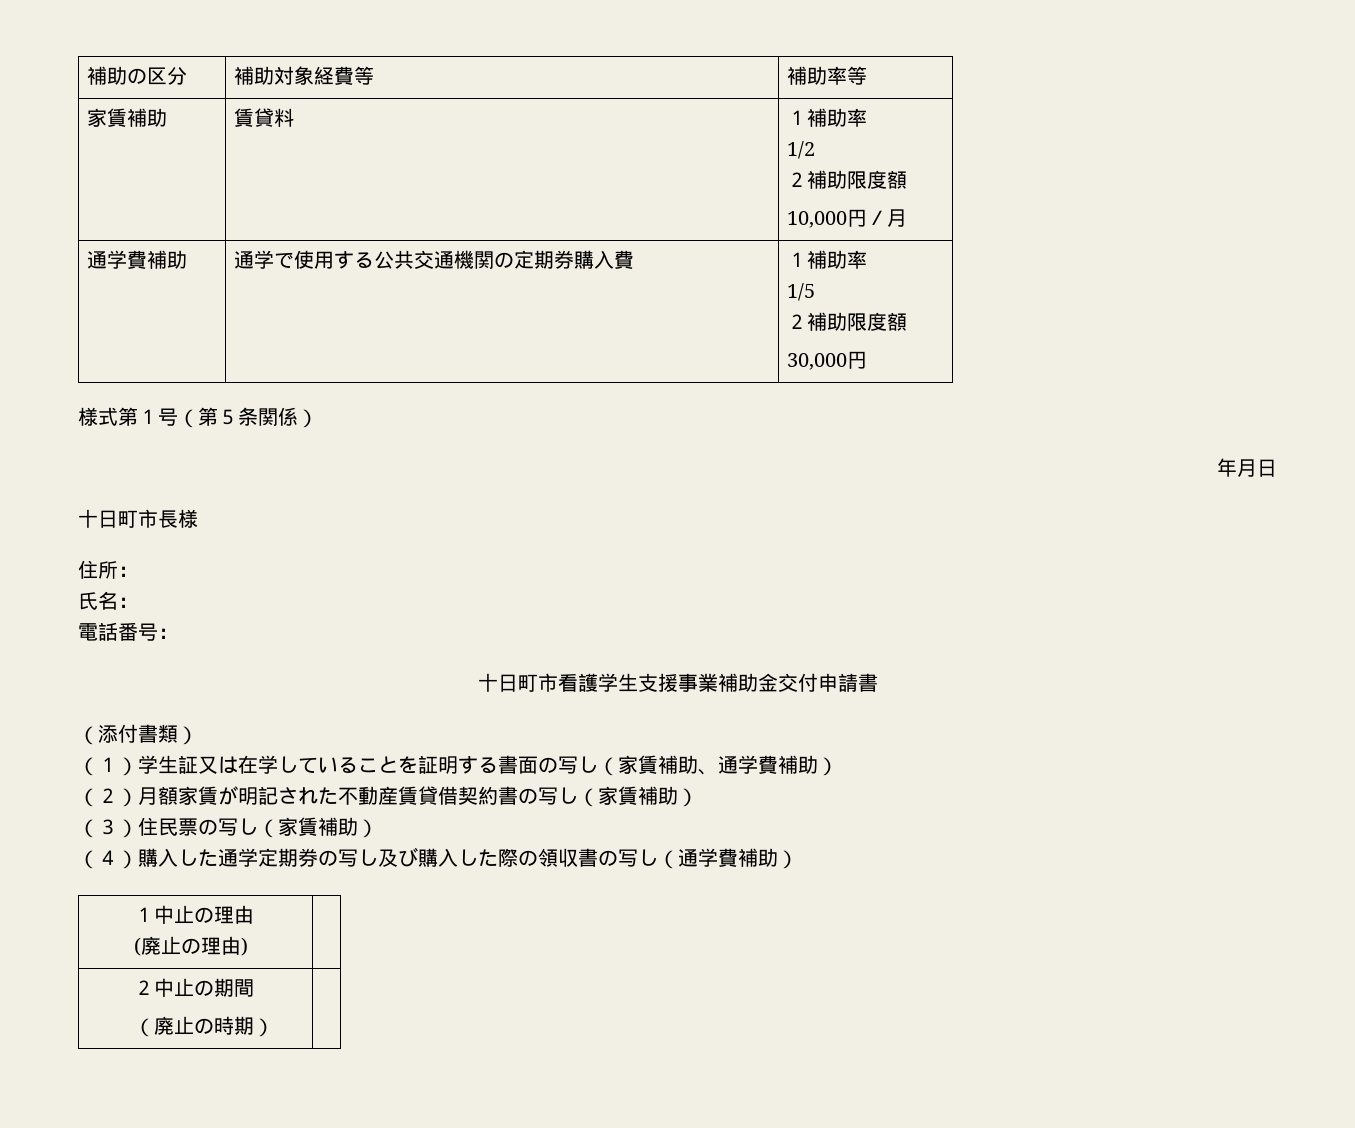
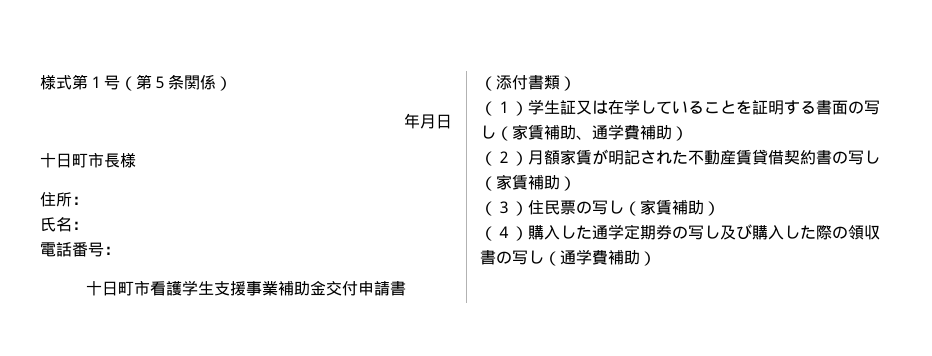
- 補助の区分 | 補助対象経費等 | 補助率等
- 家賃補助 | 賃貸料 | １補助率
- 1/2
- ２補助限度額
- 10,000円／月
- 通学費補助 | 通学で使用する公共交通機関の定期券購入費 | １補助率
- 1/5
- ２補助限度額
- 30,000円
- １中止の理由
- (廃止の理由) |
- ２中止の期間
- （廃止の時期） |

